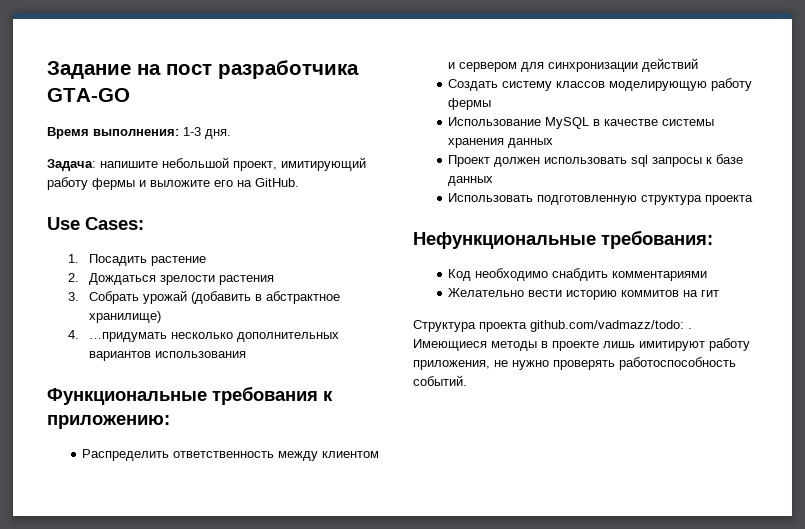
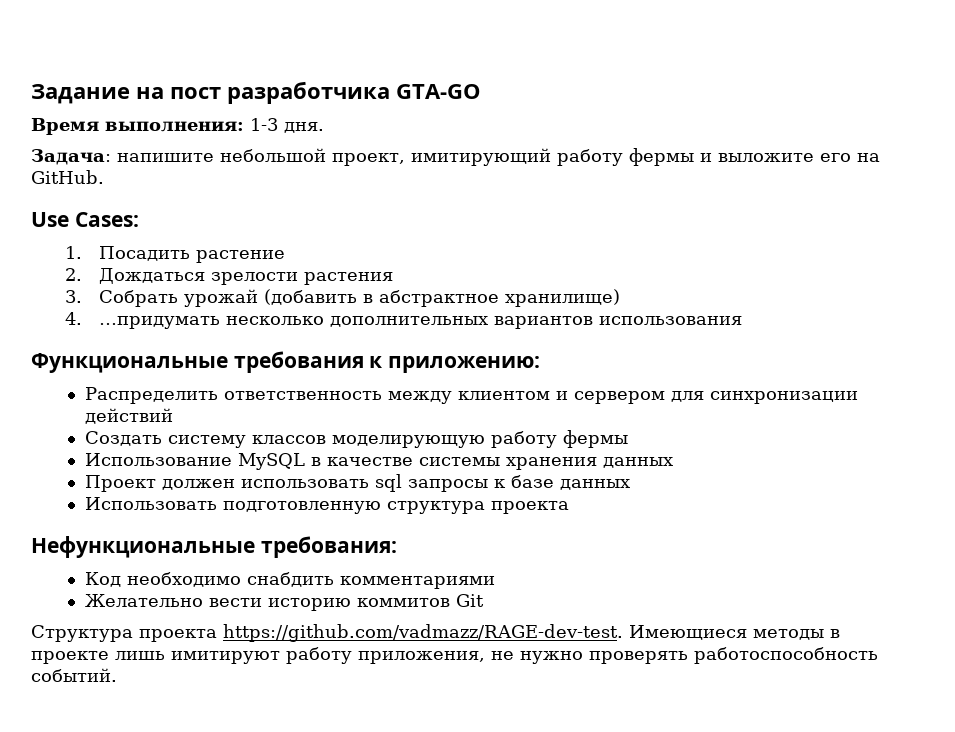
- Желательно вести историю коммитов на гит
+ Желательно вести историю коммитов Git
- Структура проекта github.com/vadmazz/todo: . Имеющиеся методы в проекте лишь имитируют работу приложения, не нужно проверять работоспособность событий.
+ Структура проекта https://github.com/vadmazz/RAGE-dev-test. Имеющиеся методы в проекте лишь имитируют работу приложения, не нужно проверять работоспособность событий.

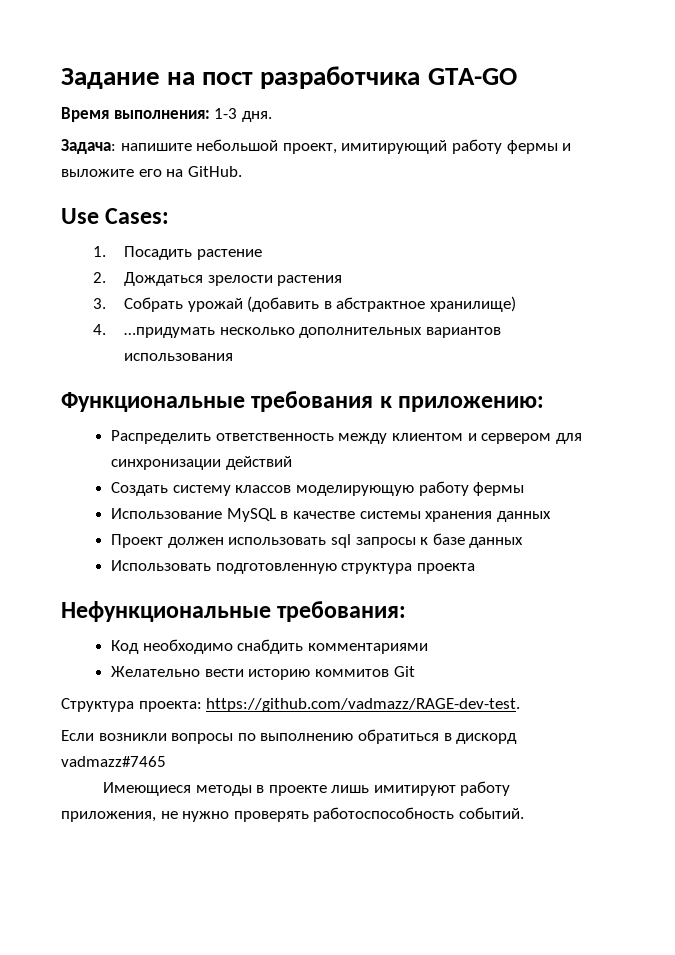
- Структура проекта https://github.com/vadmazz/RAGE-dev-test. Имеющиеся методы в проекте лишь имитируют работу приложения, не нужно проверять работоспособность событий.
+ Структура проекта: https://github.com/vadmazz/RAGE-dev-test.
+ Если возникли вопросы по выполнению обратиться в дискорд vadmazz#7465
+ Имеющиеся методы в проекте лишь имитируют работу приложения, не нужно проверять работоспособность событий.

